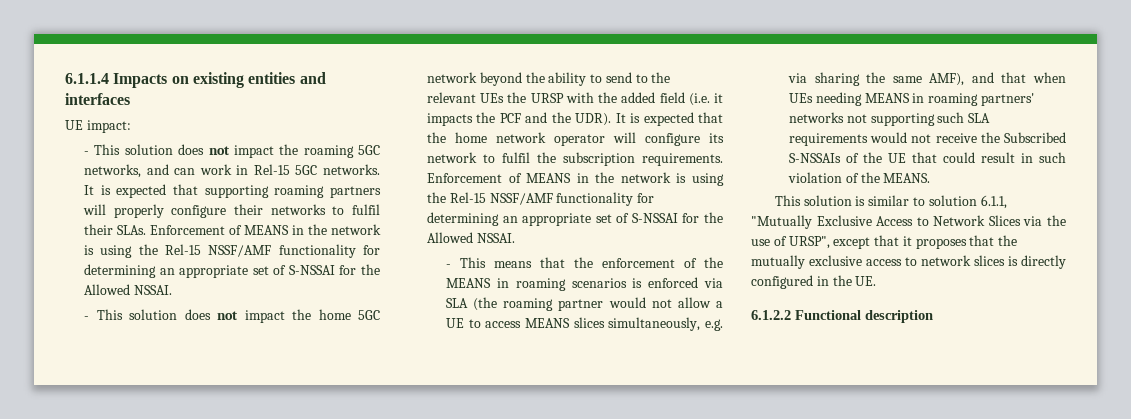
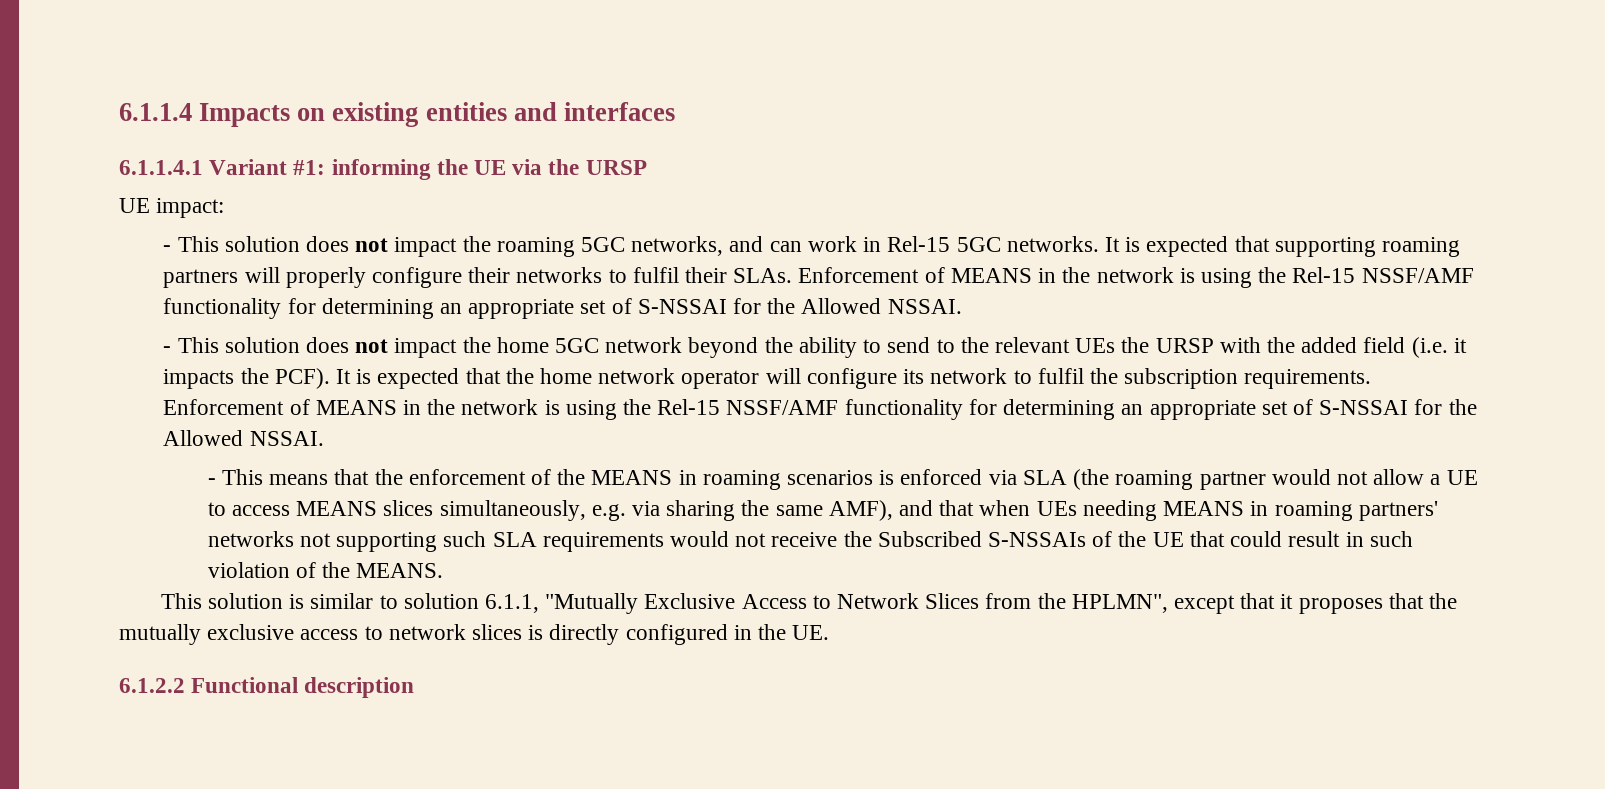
+ 6.1.1.4.1 Variant #1: informing the UE via the URSP
- - This solution does not impact the home 5GC network beyond the ability to send to the relevant UEs the URSP with the added field (i.e. it impacts the PCF and the UDR).
+ - This solution does not impact the home 5GC network beyond the ability to send to the relevant UEs the URSP with the added field (i.e. it impacts the PCF).
- This solution is similar to solution 6.1.1, "Mutually Exclusive Access to Network Slices via the use of URSP", except that it proposes that the mutually exclusive access to network slices is directly configured in the UE.
+ This solution is similar to solution 6.1.1, "Mutually Exclusive Access to Network Slices from the HPLMN", except that it proposes that the mutually exclusive access to network slices is directly configured in the UE.

